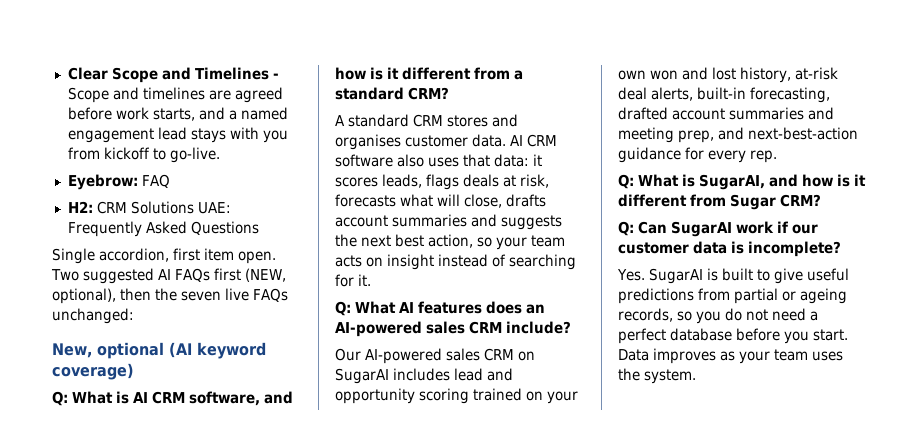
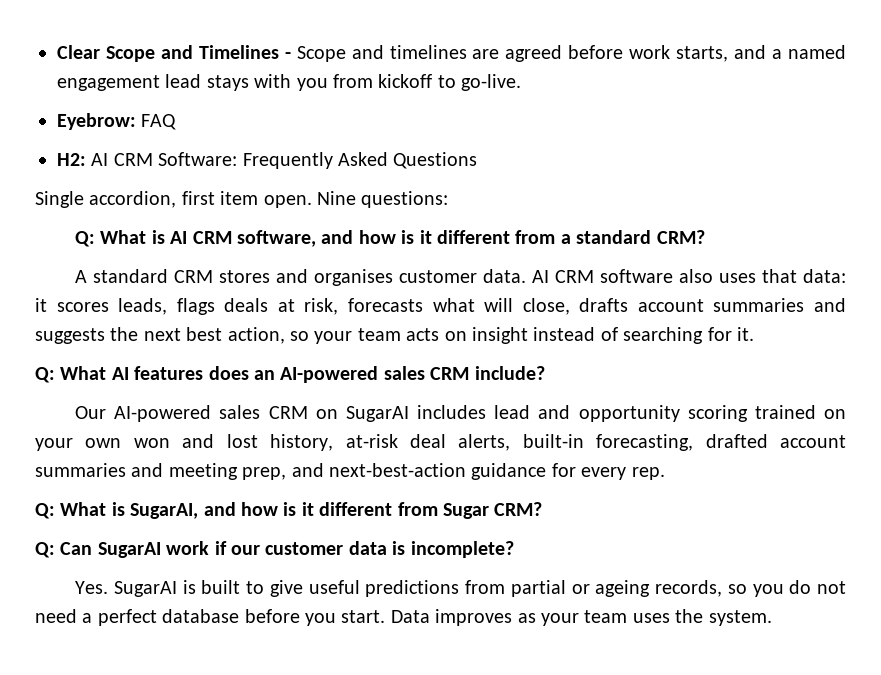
- H2: CRM Solutions UAE: Frequently Asked Questions
+ H2: AI CRM Software: Frequently Asked Questions
- Two suggested AI FAQs first (NEW, optional), then the seven live FAQs unchanged:
- New, optional (AI keyword coverage)
+ Nine questions:

